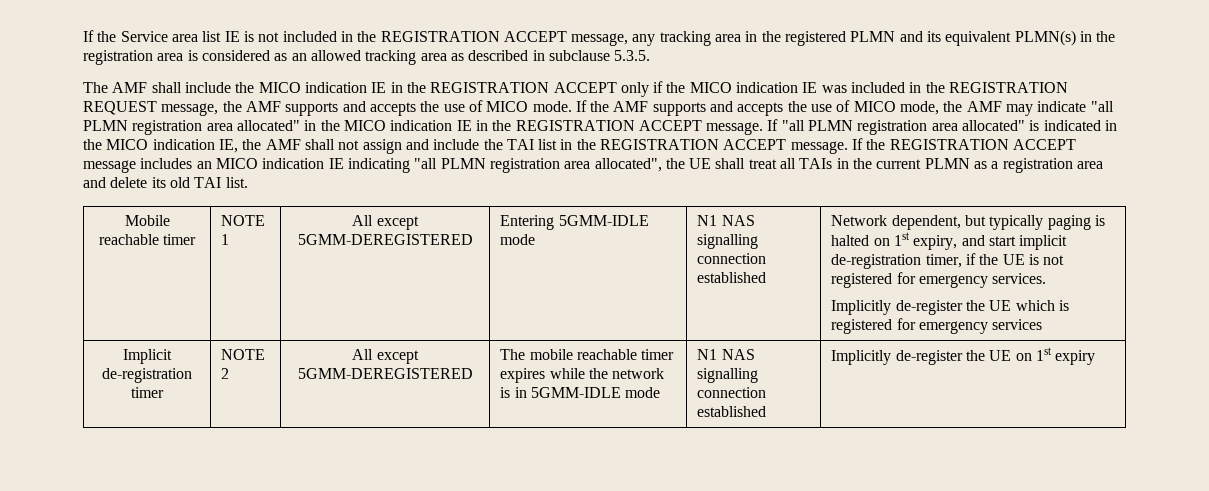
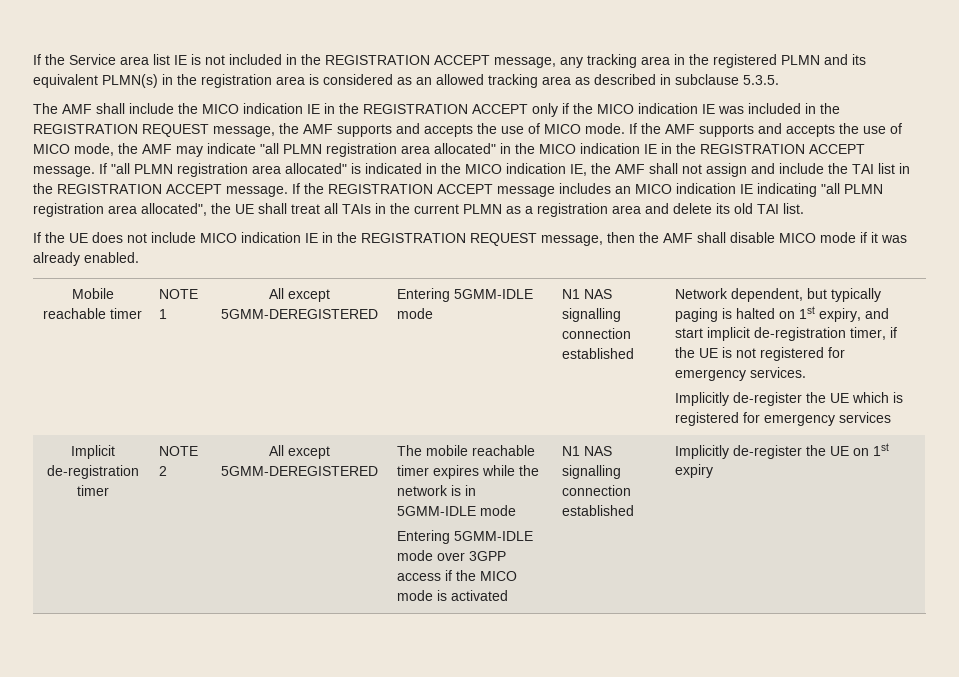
+ If the UE does not include MICO indication IE in the REGISTRATION REQUEST message, then the AMF shall disable MICO mode if it was already enabled.
+ Entering 5GMM-IDLE mode over 3GPP access if the MICO mode is activated

